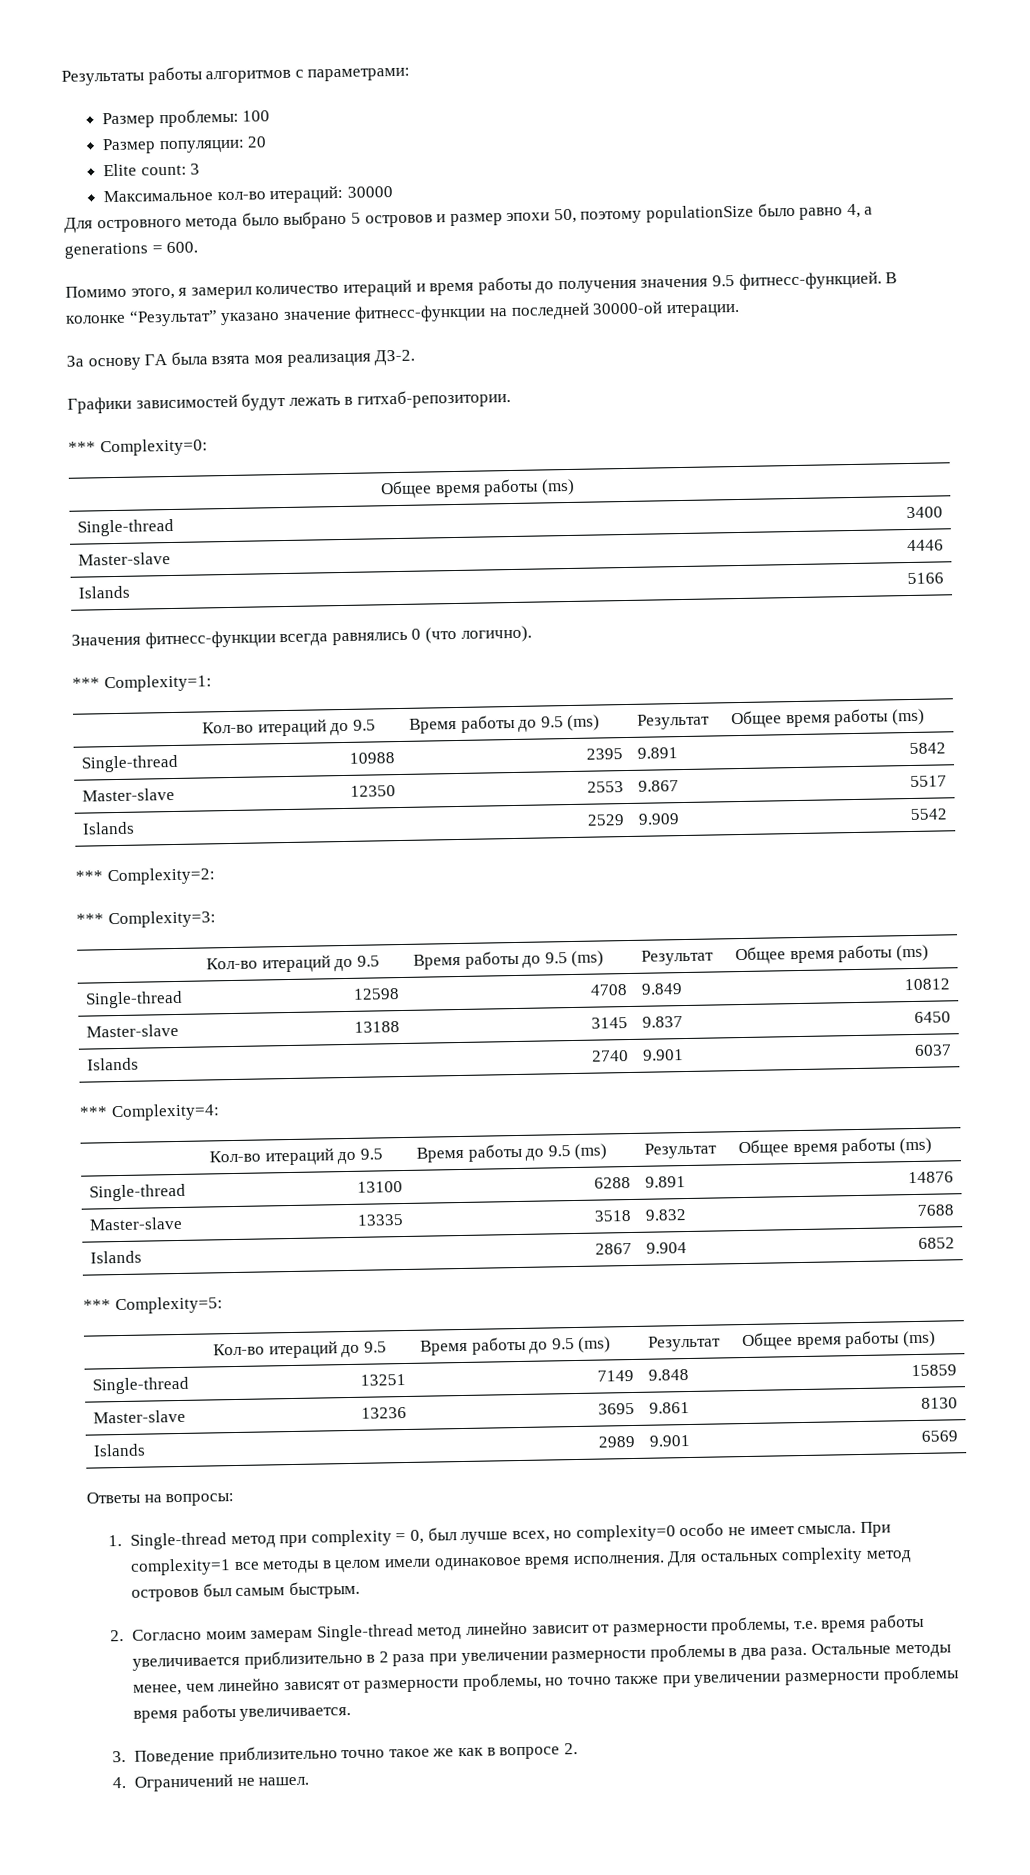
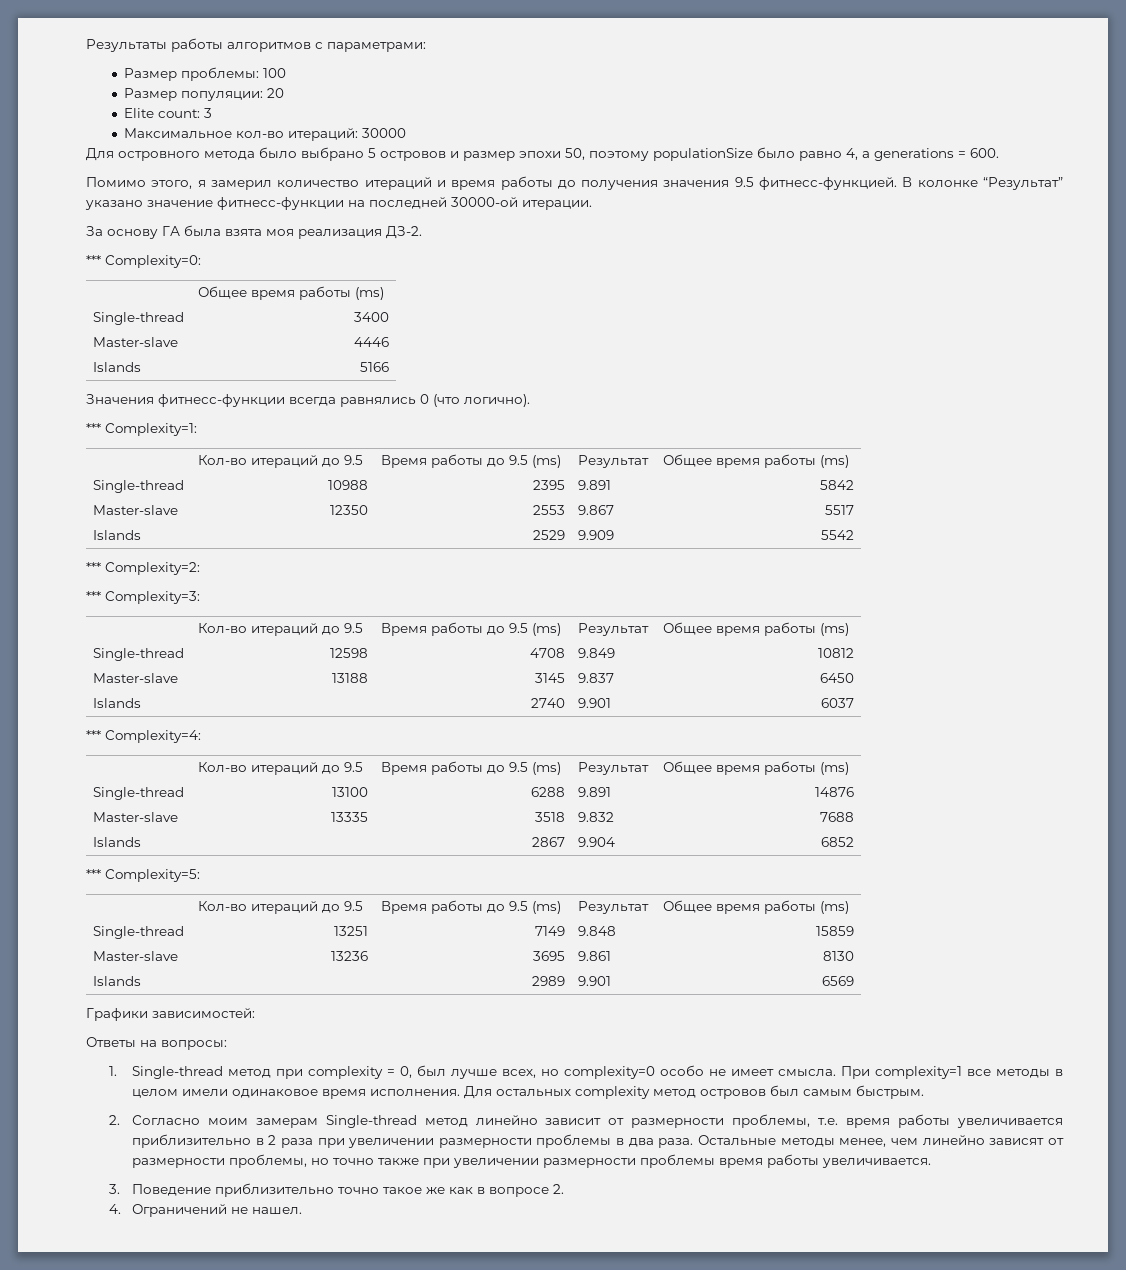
- Графики зависимостей будут лежать в гитхаб-репозитории.
+ Графики зависимостей:

